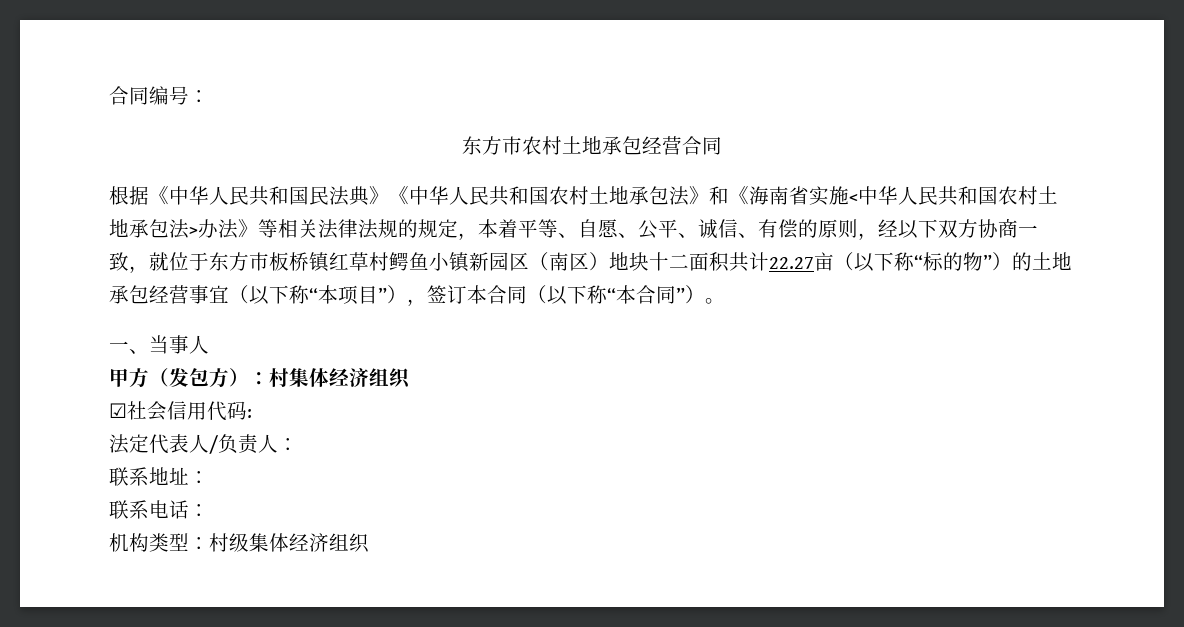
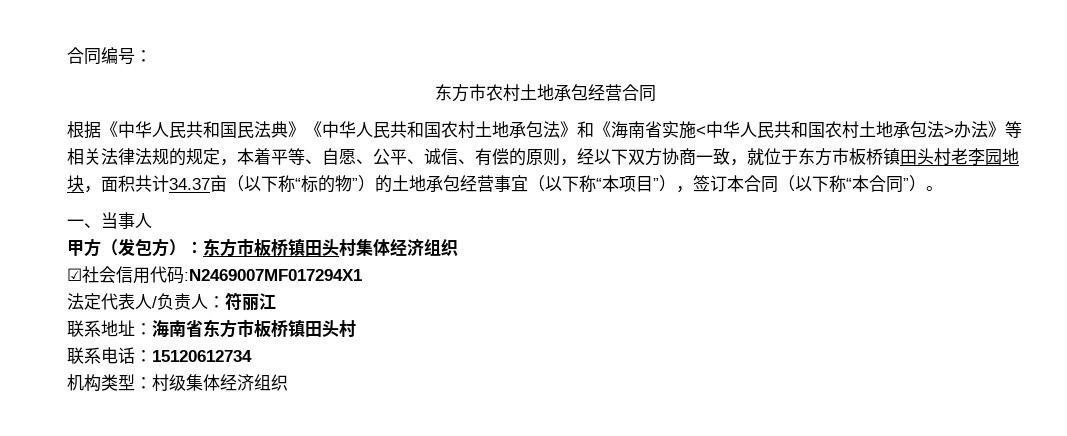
- 根据《中华人民共和国民法典》《中华人民共和国农村土地承包法》和《海南省实施<中华人民共和国农村土地承包法>办法》等相关法律法规的规定，本着平等、自愿、公平、诚信、有偿的原则，经以下双方协商一致，就位于东方市板桥镇红草村鳄鱼小镇新园区（南区）地块十二面积共计22.27亩（以下称“标的物”）的土地承包经营事宜（以下称“本项目”），签订本合同（以下称“本合同”）。
+ 根据《中华人民共和国民法典》《中华人民共和国农村土地承包法》和《海南省实施<中华人民共和国农村土地承包法>办法》等相关法律法规的规定，本着平等、自愿、公平、诚信、有偿的原则，经以下双方协商一致，就位于东方市板桥镇田头村老李园地块，面积共计34.37亩（以下称“标的物”）的土地承包经营事宜（以下称“本项目”），签订本合同（以下称“本合同”）。
- 甲方（发包方）：村集体经济组织
+ 甲方（发包方）：东方市板桥镇田头村集体经济组织
- ☑社会信用代码:
+ ☑社会信用代码:N2469007MF017294X1
- 法定代表人/负责人：
+ 法定代表人/负责人：符丽江
- 联系地址：
+ 联系地址：海南省东方市板桥镇田头村
- 联系电话：
+ 联系电话：15120612734

